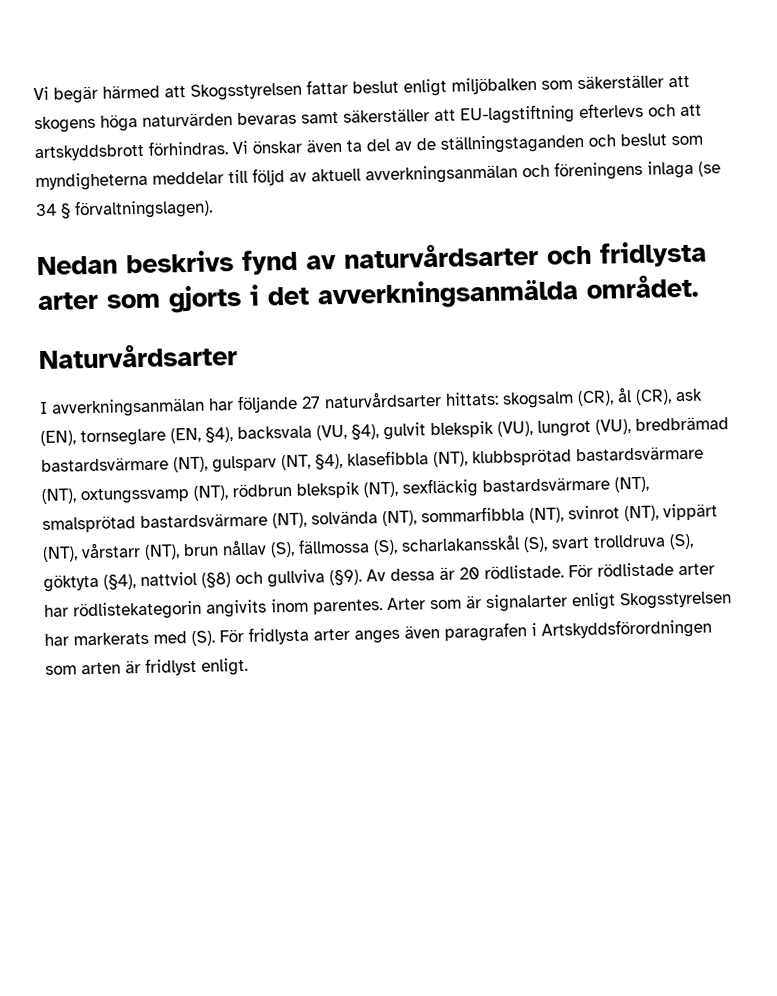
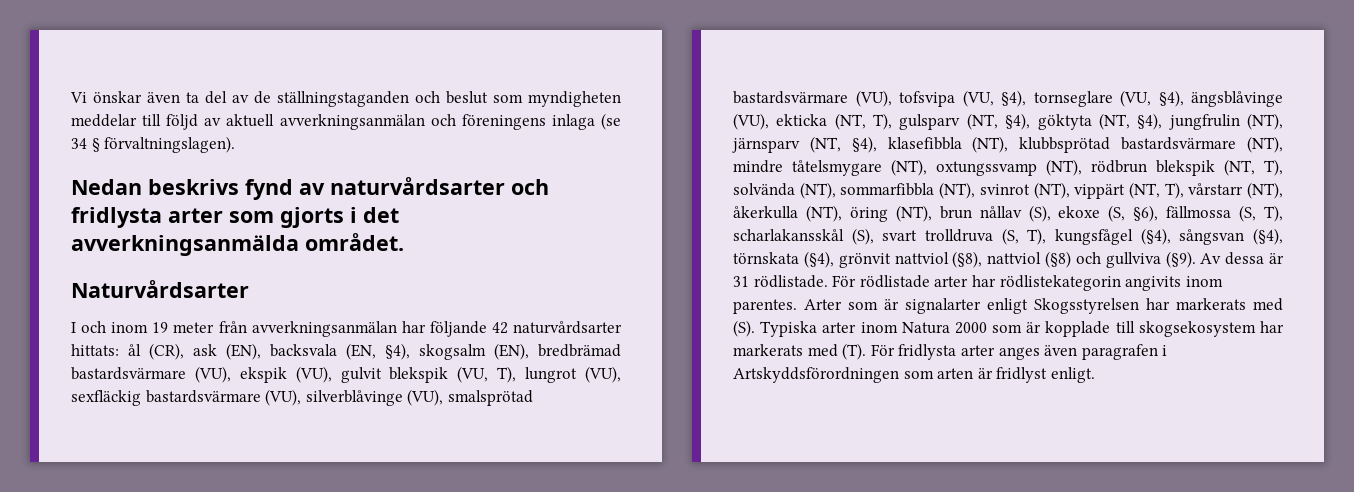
- Vi begär härmed att Skogsstyrelsen fattar beslut enligt miljöbalken som säkerställer att skogens höga naturvärden bevaras samt säkerställer att EU-lagstiftning efterlevs och att artskyddsbrott förhindras. Vi önskar även ta del av de ställningstaganden och beslut som myndigheterna meddelar till följd av aktuell avverkningsanmälan och föreningens inlaga (se 34 § förvaltningslagen).
+ Vi önskar även ta del av de ställningstaganden och beslut som myndigheten meddelar till följd av aktuell avverkningsanmälan och föreningens inlaga (se 34 § förvaltningslagen).
- I avverkningsanmälan har följande 27 naturvårdsarter hittats: skogsalm (CR), ål (CR), ask (EN), tornseglare (EN, §4), backsvala (VU, §4), gulvit blekspik (VU), lungrot (VU), bredbrämad bastardsvärmare (NT), gulsparv (NT, §4), klasefibbla (NT), klubbsprötad bastardsvärmare (NT), oxtungssvamp (NT), rödbrun blekspik (NT), sexfläckig bastardsvärmare (NT), smalsprötad bastardsvärmare (NT), solvända (NT), sommarfibbla (NT), svinrot (NT), vippärt (NT), vårstarr (NT), brun nållav (S), fällmossa (S), scharlakansskål (S), svart trolldruva (S), göktyta (§4), nattviol (§8) och gullviva (§9).
+ I och inom 19 meter från avverkningsanmälan har följande 42 naturvårdsarter hittats: ål (CR), ask (EN), backsvala (EN, §4), skogsalm (EN), bredbrämad bastardsvärmare (VU), ekspik (VU), gulvit blekspik (VU, T), lungrot (VU), sexfläckig bastardsvärmare (VU), silverblåvinge (VU), smalsprötad bastardsvärmare (VU), tofsvipa (VU, §4), tornseglare (VU, §4), ängsblåvinge (VU), ekticka (NT, T), gulsparv (NT, §4), göktyta (NT, §4), jungfrulin (NT), järnsparv (NT, §4), klasefibbla (NT), klubbsprötad bastardsvärmare (NT), mindre tåtelsmygare (NT), oxtungssvamp (NT), rödbrun blekspik (NT, T), solvända (NT), sommarfibbla (NT), svinrot (NT), vippärt (NT, T), vårstarr (NT), åkerkulla (NT), öring (NT), brun nållav (S), ekoxe (S, §6), fällmossa (S, T), scharlakansskål (S), svart trolldruva (S, T), kungsfågel (§4), sångsvan (§4), törnskata (§4), grönvit nattviol (§8), nattviol (§8) och gullviva (§9).
- Av dessa är 20 rödlistade.
+ Av dessa är 31 rödlistade.
- Arter som är signalarter enligt Skogsstyrelsen har markerats med (S). För fridlysta arter anges även paragrafen i Artskyddsförordningen som arten är fridlyst enligt.
+ Arter som är signalarter enligt Skogsstyrelsen har markerats med (S). Typiska arter inom Natura 2000 som är kopplade till skogsekosystem har markerats med (T). För fridlysta arter anges även paragrafen i Artskyddsförordningen som arten är fridlyst enligt.

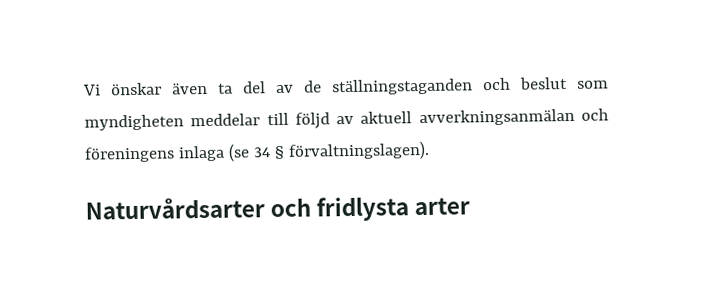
- Nedan beskrivs fynd av naturvårdsarter och fridlysta arter som gjorts i det avverkningsanmälda området.
- Naturvårdsarter
- I och inom 19 meter från avverkningsanmälan har följande 42 naturvårdsarter hittats: ål (CR), ask (EN), backsvala (EN, §4), skogsalm (EN), bredbrämad bastardsvärmare (VU), ekspik (VU), gulvit blekspik (VU, T), lungrot (VU), sexfläckig bastardsvärmare (VU), silverblåvinge (VU), smalsprötad bastardsvärmare (VU), tofsvipa (VU, §4), tornseglare (VU, §4), ängsblåvinge (VU), ekticka (NT, T), gulsparv (NT, §4), göktyta (NT, §4), jungfrulin (NT), järnsparv (NT, §4), klasefibbla (NT), klubbsprötad bastardsvärmare (NT), mindre tåtelsmygare (NT), oxtungssvamp (NT), rödbrun blekspik (NT, T), solvända (NT), sommarfibbla (NT), svinrot (NT), vippärt (NT, T), vårstarr (NT), åkerkulla (NT), öring (NT), brun nållav (S), ekoxe (S, §6), fällmossa (S, T), scharlakansskål (S), svart trolldruva (S, T), kungsfågel (§4), sångsvan (§4), törnskata (§4), grönvit nattviol (§8), nattviol (§8) och gullviva (§9). Av dessa är 31 rödlistade. För rödlistade arter har rödlistekategorin angivits inom parentes. Arter som är signalarter enligt Skogsstyrelsen har markerats med (S). Typiska arter inom Natura 2000 som är kopplade till skogsekosystem har markerats med (T). För fridlysta arter anges även paragrafen i Artskyddsförordningen som arten är fridlyst enligt.
+ Naturvårdsarter och fridlysta arter

